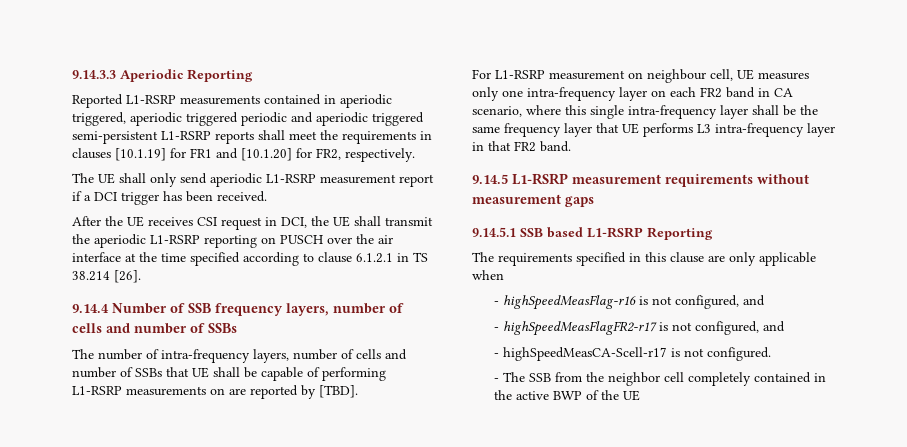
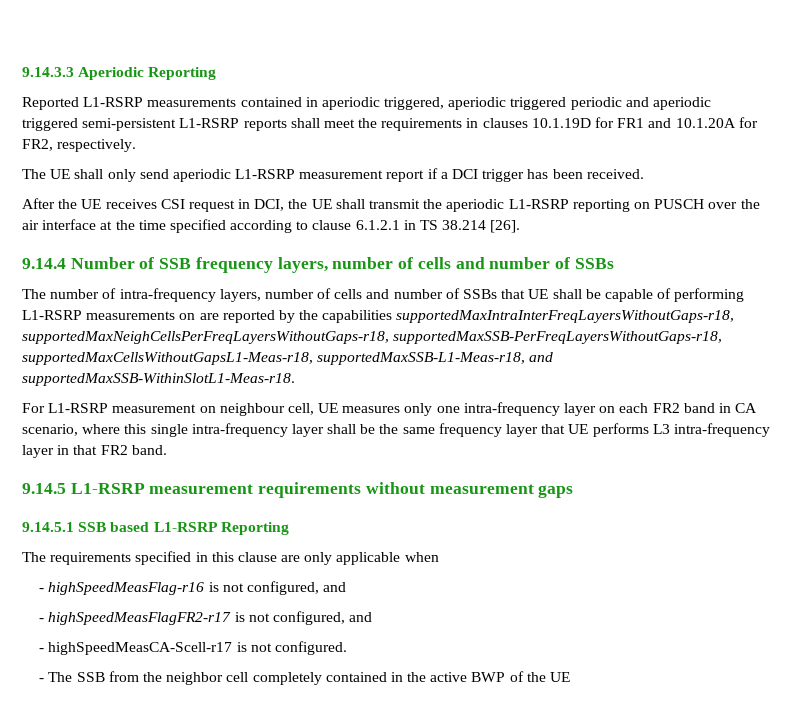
- Reported L1-RSRP measurements contained in aperiodic triggered, aperiodic triggered periodic and aperiodic triggered semi-persistent L1-RSRP reports shall meet the requirements in clauses [10.1.19] for FR1 and [10.1.20] for FR2, respectively.
+ Reported L1-RSRP measurements contained in aperiodic triggered, aperiodic triggered periodic and aperiodic triggered semi-persistent L1-RSRP reports shall meet the requirements in clauses 10.1.19D for FR1 and 10.1.20A for FR2, respectively.
- The number of intra-frequency layers, number of cells and number of SSBs that UE shall be capable of performing L1-RSRP measurements on are reported by [TBD].
+ The number of intra-frequency layers, number of cells and number of SSBs that UE shall be capable of performing L1-RSRP measurements on are reported by the capabilities supportedMaxIntraInterFreqLayersWithoutGaps-r18, supportedMaxNeighCellsPerFreqLayersWithoutGaps-r18, supportedMaxSSB-PerFreqLayersWithoutGaps-r18, supportedMaxCellsWithoutGapsL1-Meas-r18, supportedMaxSSB-L1-Meas-r18, and supportedMaxSSB-WithinSlotL1-Meas-r18.

